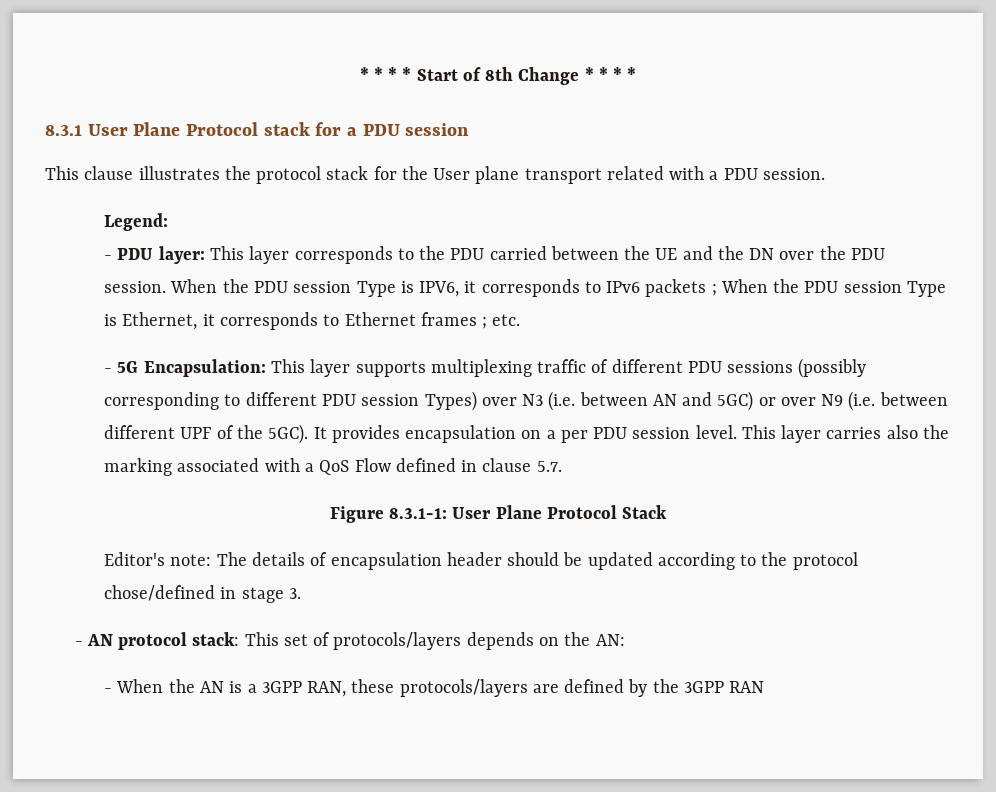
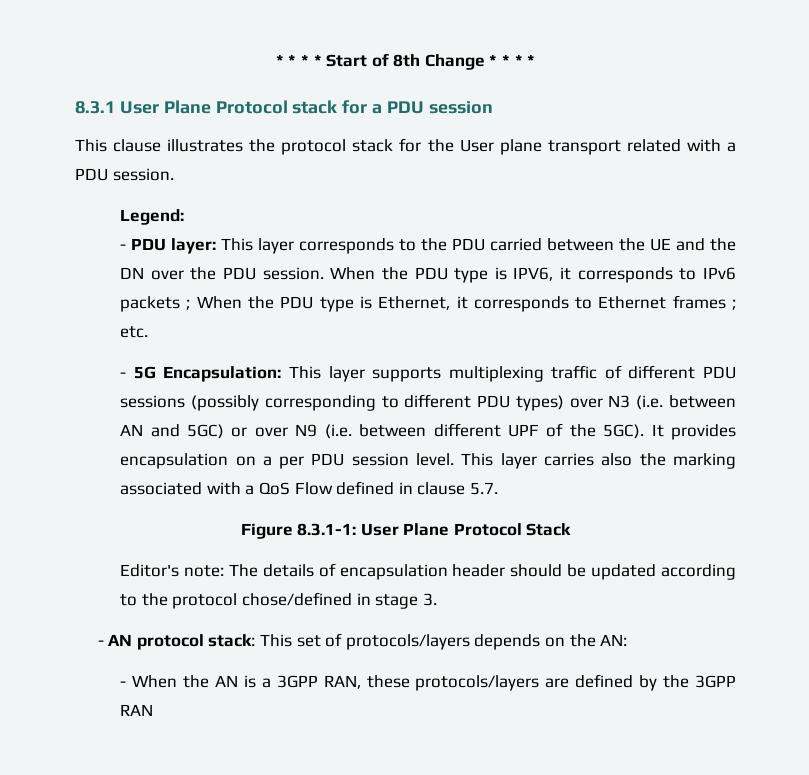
- When the PDU session Type is IPV6, it corresponds to IPv6 packets ; When the PDU session Type is Ethernet, it corresponds to Ethernet frames ; etc.
+ When the PDU type is IPV6, it corresponds to IPv6 packets ; When the PDU type is Ethernet, it corresponds to Ethernet frames ; etc.
- - 5G Encapsulation: This layer supports multiplexing traffic of different PDU sessions (possibly corresponding to different PDU session Types) over N3 (i.e. between AN and 5GC) or over N9 (i.e. between different UPF of the 5GC).
+ - 5G Encapsulation: This layer supports multiplexing traffic of different PDU sessions (possibly corresponding to different PDU types) over N3 (i.e. between AN and 5GC) or over N9 (i.e. between different UPF of the 5GC).

